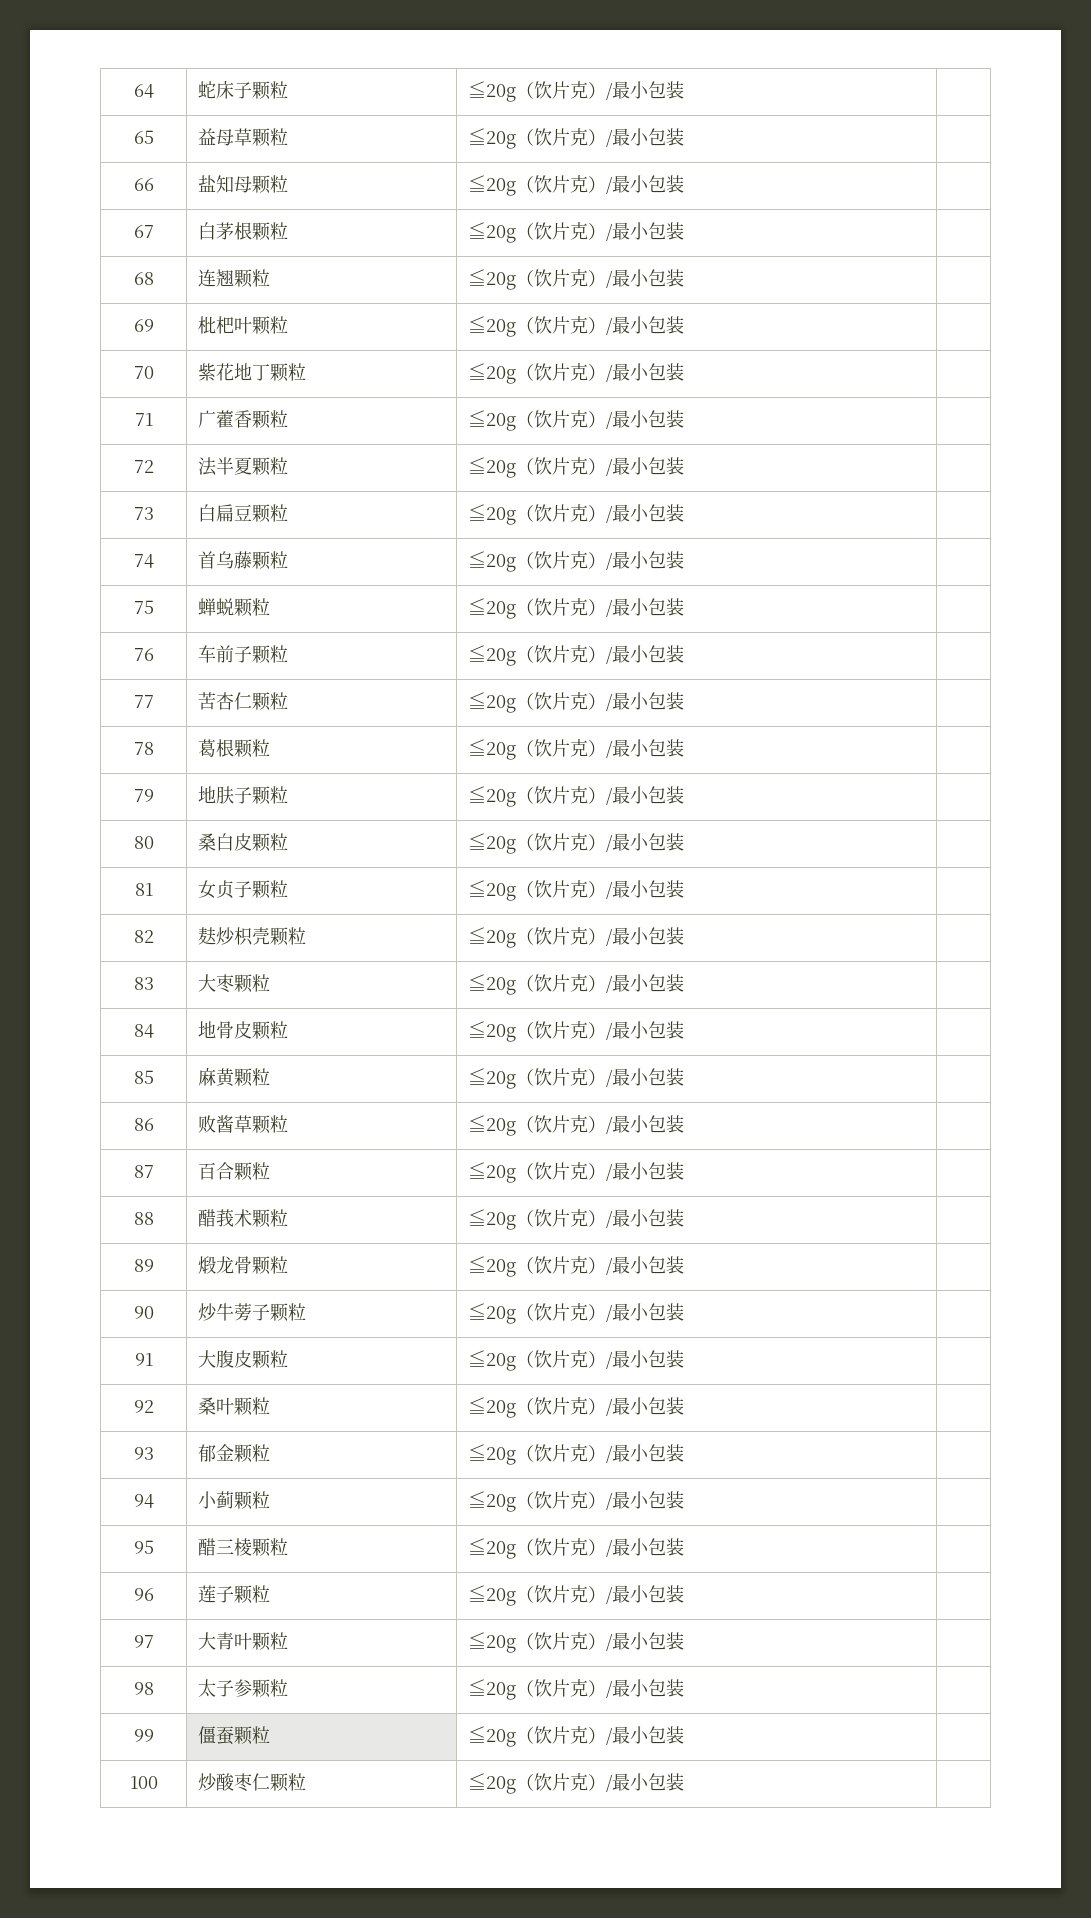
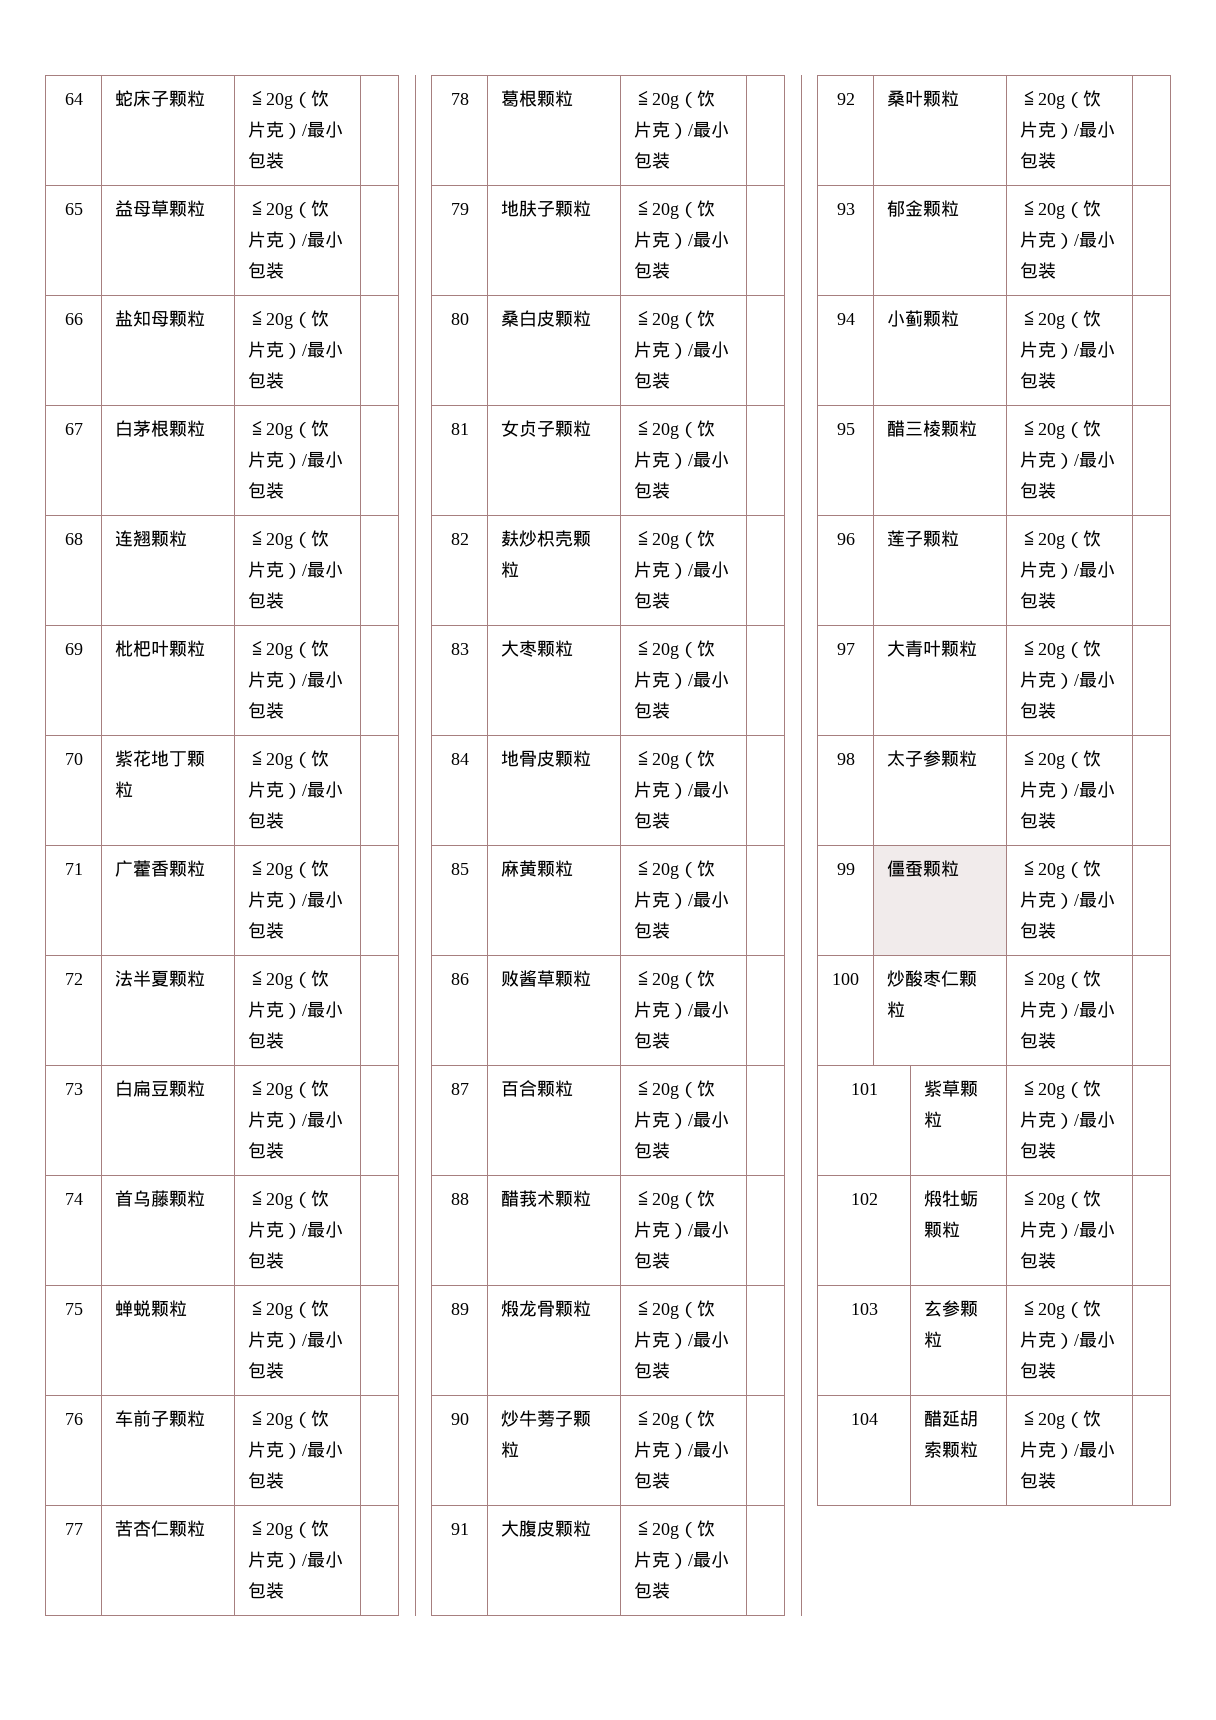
+ 101 | 紫草颗粒 | ≦20g（饮片克）/最小包装 |
+ 102 | 煅牡蛎颗粒 | ≦20g（饮片克）/最小包装 |
+ 103 | 玄参颗粒 | ≦20g（饮片克）/最小包装 |
+ 104 | 醋延胡索颗粒 | ≦20g（饮片克）/最小包装 |

